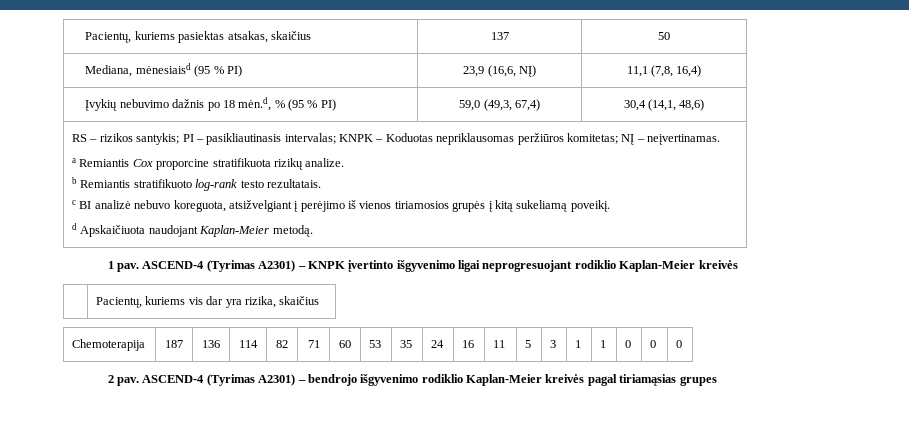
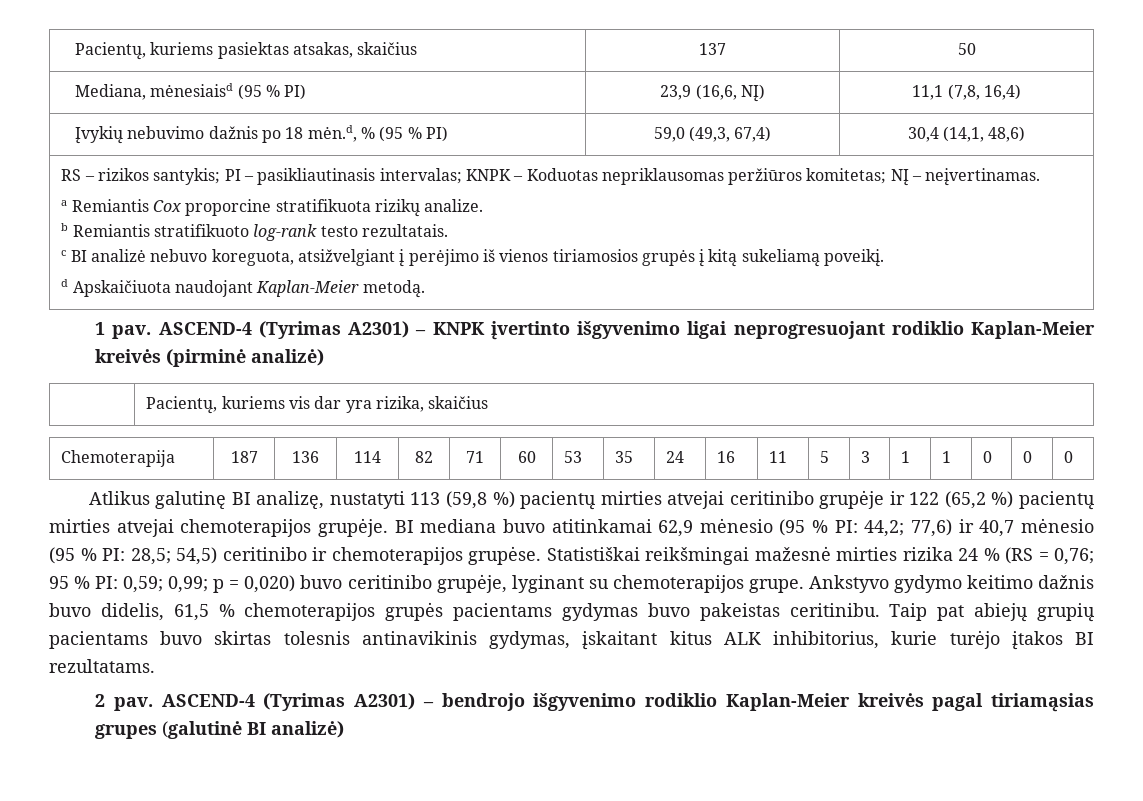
- ASCEND-4 (Tyrimas A2301) – KNPK įvertinto išgyvenimo ligai neprogresuojant rodiklio Kaplan-Meier kreivės
+ ASCEND-4 (Tyrimas A2301) – KNPK įvertinto išgyvenimo ligai neprogresuojant rodiklio Kaplan-Meier kreivės (pirminė analizė)
+ Atlikus galutinę BI analizę, nustatyti 113 (59,8 %) pacientų mirties atvejai ceritinibo grupėje ir 122 (65,2 %) pacientų mirties atvejai chemoterapijos grupėje. BI mediana buvo atitinkamai 62,9 mėnesio (95 % PI: 44,2; 77,6) ir 40,7 mėnesio (95 % PI: 28,5; 54,5) ceritinibo ir chemoterapijos grupėse. Statistiškai reikšmingai mažesnė mirties rizika 24 % (RS = 0,76; 95 % PI: 0,59; 0,99; p = 0,020) buvo ceritinibo grupėje, lyginant su chemoterapijos grupe. Ankstyvo gydymo keitimo dažnis buvo didelis, 61,5 % chemoterapijos grupės pacientams gydymas buvo pakeistas ceritinibu. Taip pat abiejų grupių pacientams buvo skirtas tolesnis antinavikinis gydymas, įskaitant kitus ALK inhibitorius, kurie turėjo įtakos BI rezultatams.
- ASCEND-4 (Tyrimas A2301) – bendrojo išgyvenimo rodiklio Kaplan-Meier kreivės pagal tiriamąsias grupes
+ ASCEND-4 (Tyrimas A2301) – bendrojo išgyvenimo rodiklio Kaplan-Meier kreivės pagal tiriamąsias grupes (galutinė BI analizė)

